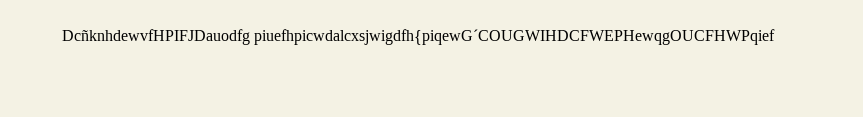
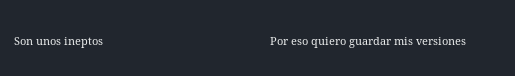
- DcñknhdewvfHPIFJDauodfg piuefhpicwdalcxsjwigdfh{piqewG´COUGWIHDCFWEPHewqgOUCFHWPqief
+ Son unos ineptos
+ Por eso quiero guardar mis versiones

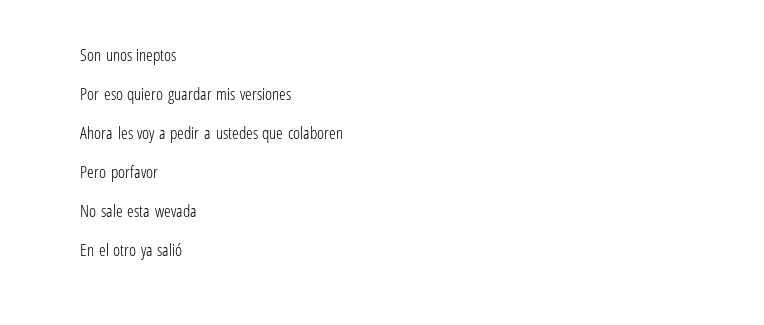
+ Ahora les voy a pedir a ustedes que colaboren
+ Pero porfavor
+ No sale esta wevada
+ En el otro ya salió

